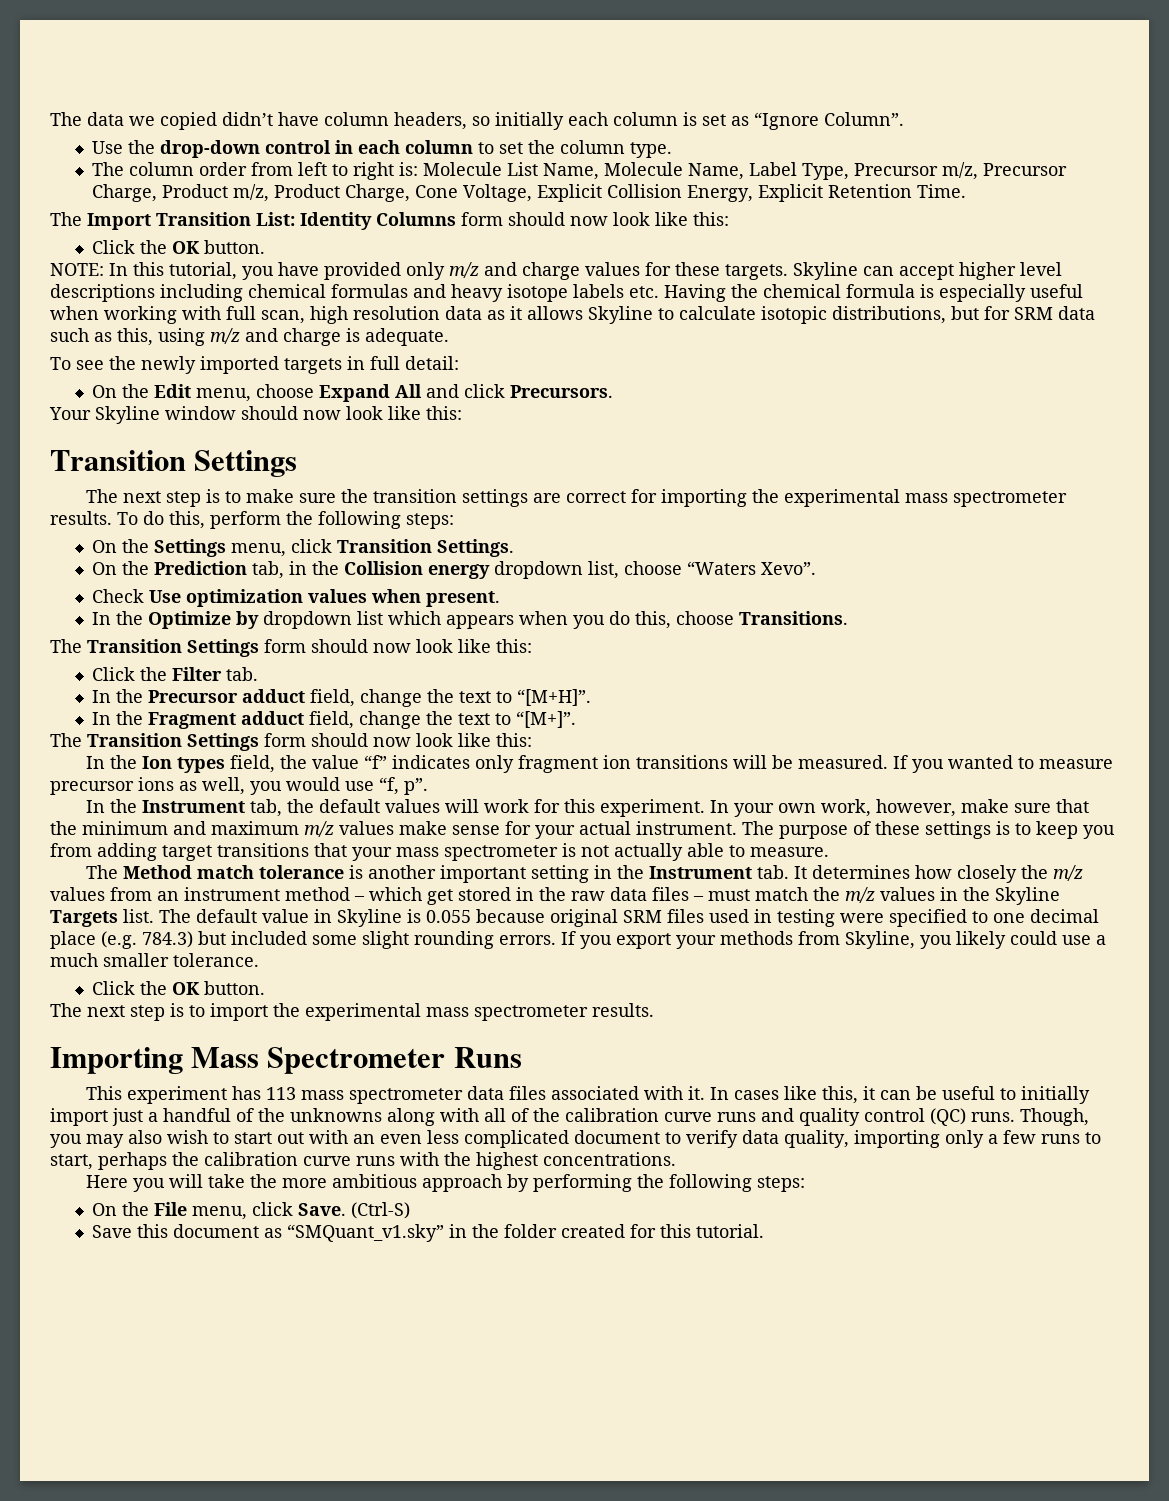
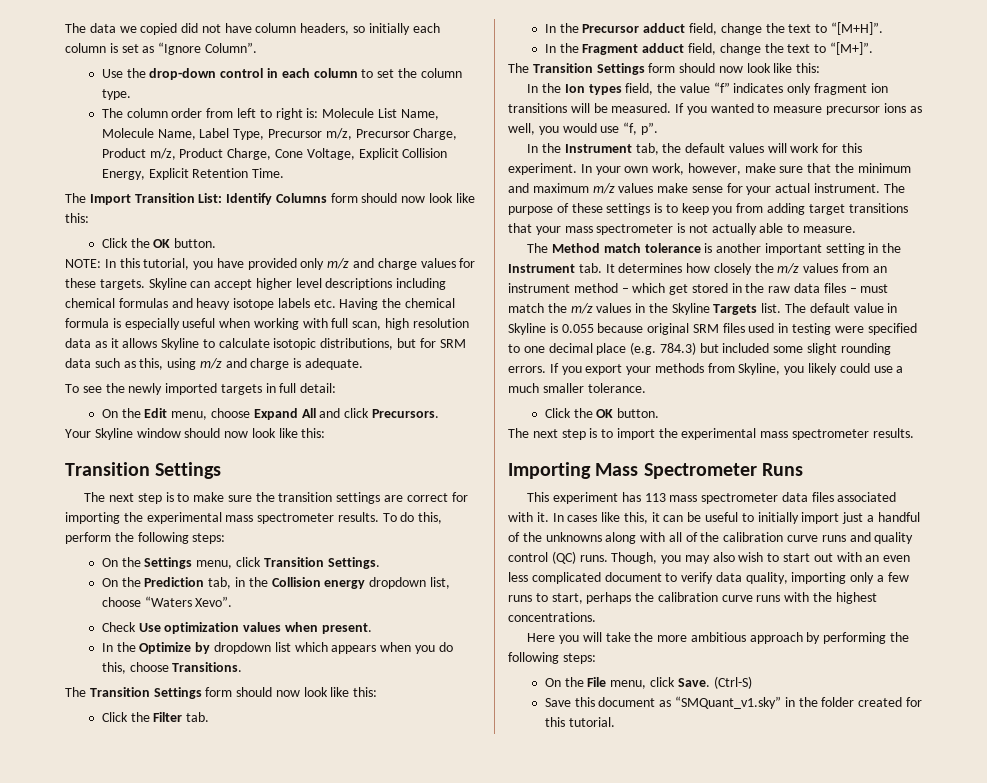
- The data we copied didn’t have column headers, so initially each column is set as “Ignore Column”.
+ The data we copied did not have column headers, so initially each column is set as “Ignore Column”.
- The Import Transition List: Identity Columns form should now look like this:
+ The Import Transition List: Identify Columns form should now look like this:

